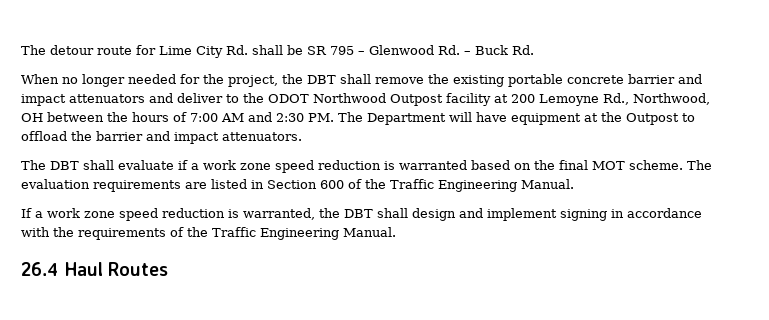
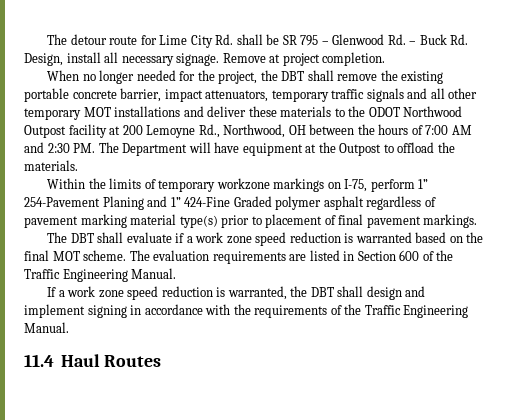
- The detour route for Lime City Rd. shall be SR 795 – Glenwood Rd. – Buck Rd.
+ The detour route for Lime City Rd. shall be SR 795 – Glenwood Rd. – Buck Rd. Design, install all necessary signage. Remove at project completion.
- When no longer needed for the project, the DBT shall remove the existing portable concrete barrier and impact attenuators and deliver to the ODOT Northwood Outpost facility at 200 Lemoyne Rd., Northwood, OH between the hours of 7:00 AM and 2:30 PM. The Department will have equipment at the Outpost to offload the barrier and impact attenuators.
+ When no longer needed for the project, the DBT shall remove the existing portable concrete barrier, impact attenuators, temporary traffic signals and all other temporary MOT installations and deliver these materials to the ODOT Northwood Outpost facility at 200 Lemoyne Rd., Northwood, OH between the hours of 7:00 AM and 2:30 PM. The Department will have equipment at the Outpost to offload the materials.
+ Within the limits of temporary workzone markings on I-75, perform 1” 254-Pavement Planing and 1” 424-Fine Graded polymer asphalt regardless of pavement marking material type(s) prior to placement of final pavement markings.
- 26.4 Haul Routes
+ 11.4 Haul Routes

